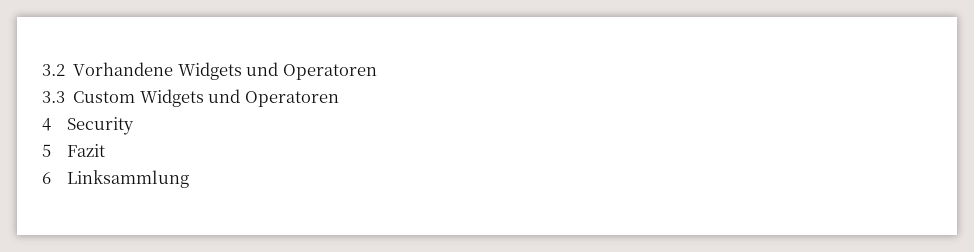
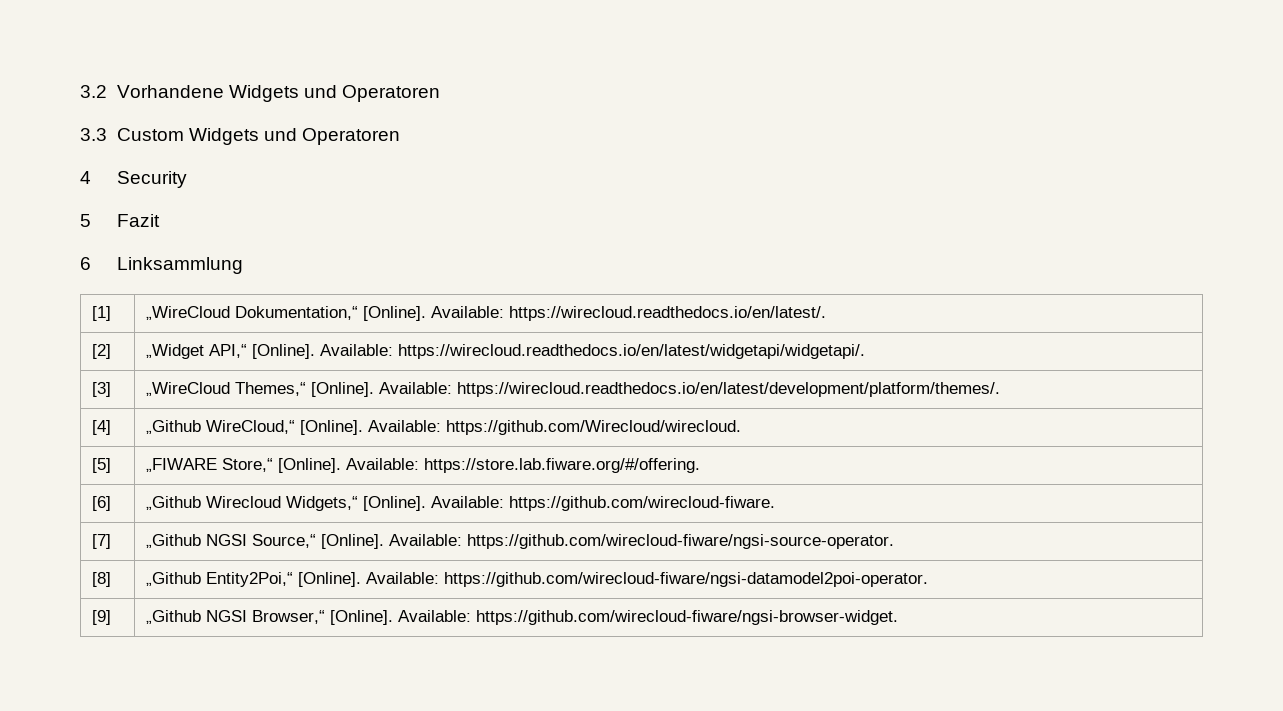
+ [1] | „WireCloud Dokumentation,“ [Online]. Available: https://wirecloud.readthedocs.io/en/latest/.
+ [2] | „Widget API,“ [Online]. Available: https://wirecloud.readthedocs.io/en/latest/widgetapi/widgetapi/.
+ [3] | „WireCloud Themes,“ [Online]. Available: https://wirecloud.readthedocs.io/en/latest/development/platform/themes/.
+ [4] | „Github WireCloud,“ [Online]. Available: https://github.com/Wirecloud/wirecloud.
+ [5] | „FIWARE Store,“ [Online]. Available: https://store.lab.fiware.org/#/offering.
+ [6] | „Github Wirecloud Widgets,“ [Online]. Available: https://github.com/wirecloud-fiware.
+ [7] | „Github NGSI Source,“ [Online]. Available: https://github.com/wirecloud-fiware/ngsi-source-operator.
+ [8] | „Github Entity2Poi,“ [Online]. Available: https://github.com/wirecloud-fiware/ngsi-datamodel2poi-operator.
+ [9] | „Github NGSI Browser,“ [Online]. Available: https://github.com/wirecloud-fiware/ngsi-browser-widget.

